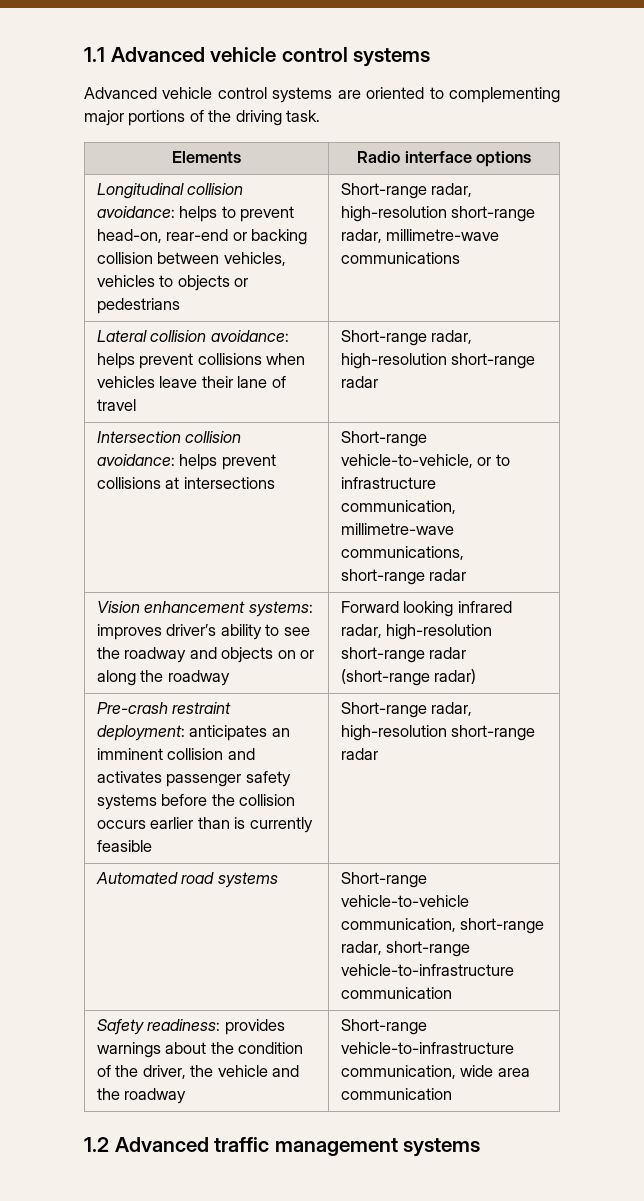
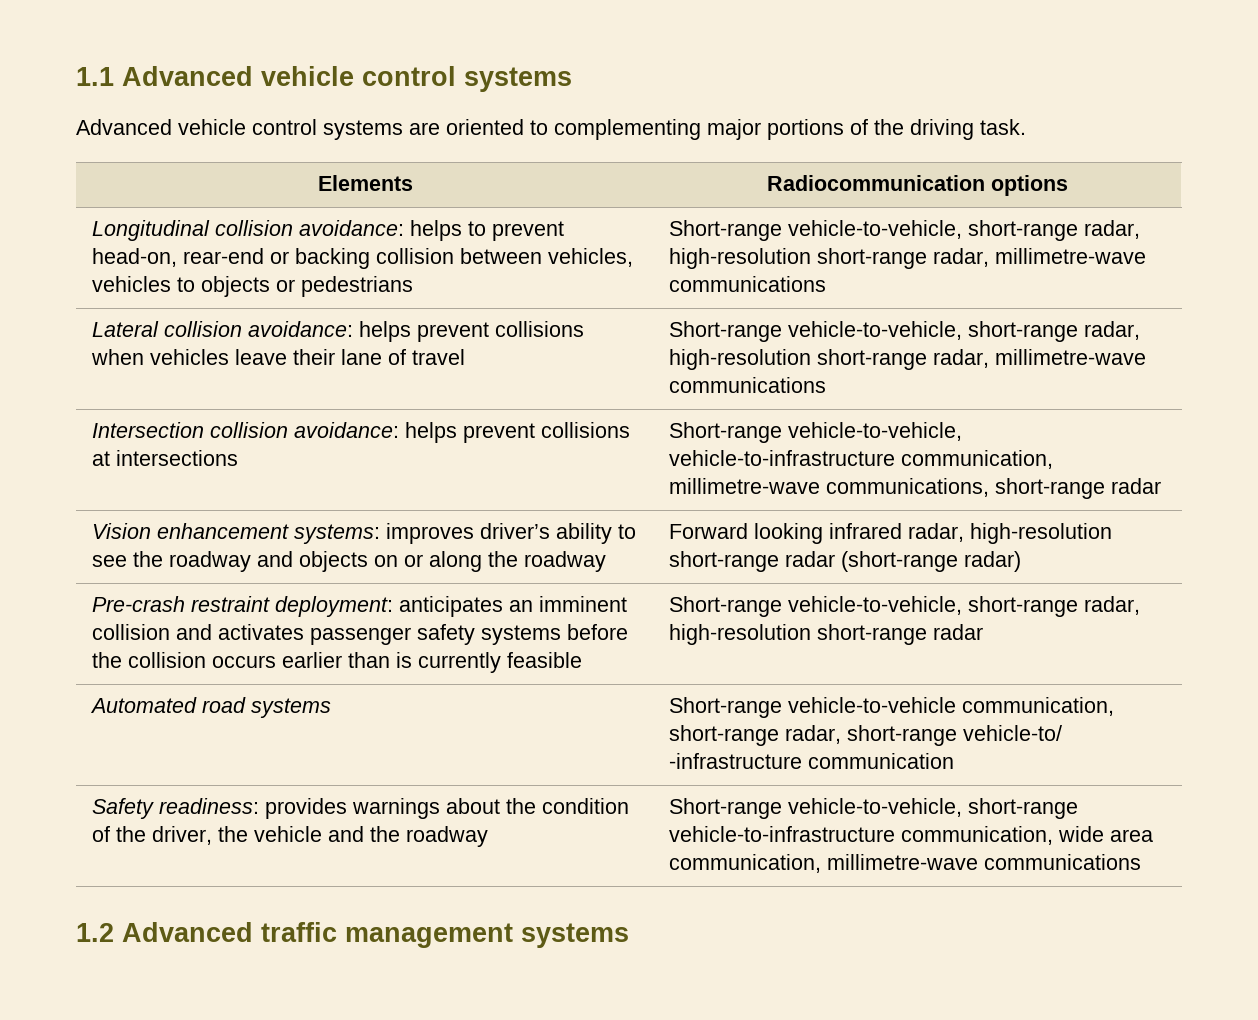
- Elements | Radio interface options
+ Elements | Radiocommunication options
- Longitudinal collision avoidance: helps to prevent head-on, rear-end or backing collision between vehicles, vehicles to objects or pedestrians | Short-range radar, high-resolution short-range radar, millimetre-wave communications
+ Longitudinal collision avoidance: helps to prevent head-on, rear-end or backing collision between vehicles, vehicles to objects or pedestrians | Short-range vehicle-to-vehicle, short-range radar, high-resolution short-range radar, millimetre-wave communications
- Lateral collision avoidance: helps prevent collisions when vehicles leave their lane of travel | Short-range radar, high-resolution short-range radar
+ Lateral collision avoidance: helps prevent collisions when vehicles leave their lane of travel | Short-range vehicle-to-vehicle, short-range radar, high-resolution short-range radar, millimetre-wave communications
- Intersection collision avoidance: helps prevent collisions at intersections | Short-range vehicle-to-vehicle, or to infrastructure communication, millimetre-wave communications, short-range radar
+ Intersection collision avoidance: helps prevent collisions at intersections | Short-range vehicle-to-vehicle, vehicle-to-infrastructure communication, millimetre-wave communications, short-range radar
- Pre-crash restraint deployment: anticipates an imminent collision and activates passenger safety systems before the collision occurs earlier than is currently feasible | Short-range radar, high-resolution short-range radar
+ Pre-crash restraint deployment: anticipates an imminent collision and activates passenger safety systems before the collision occurs earlier than is currently feasible | Short-range vehicle-to-vehicle, short-range radar, high-resolution short-range radar
- Automated road systems | Short-range vehicle-to-vehicle communication, short-range radar, short-range vehicle-to-infrastructure communication
+ Automated road systems | Short-range vehicle-to-vehicle communication, short-range radar, short-range vehicle-to/ -infrastructure communication
- Safety readiness: provides warnings about the condition of the driver, the vehicle and the roadway | Short-range vehicle-to-infrastructure communication, wide area communication
+ Safety readiness: provides warnings about the condition of the driver, the vehicle and the roadway | Short-range vehicle-to-vehicle, short-range vehicle-to-infrastructure communication, wide area communication, millimetre-wave communications

